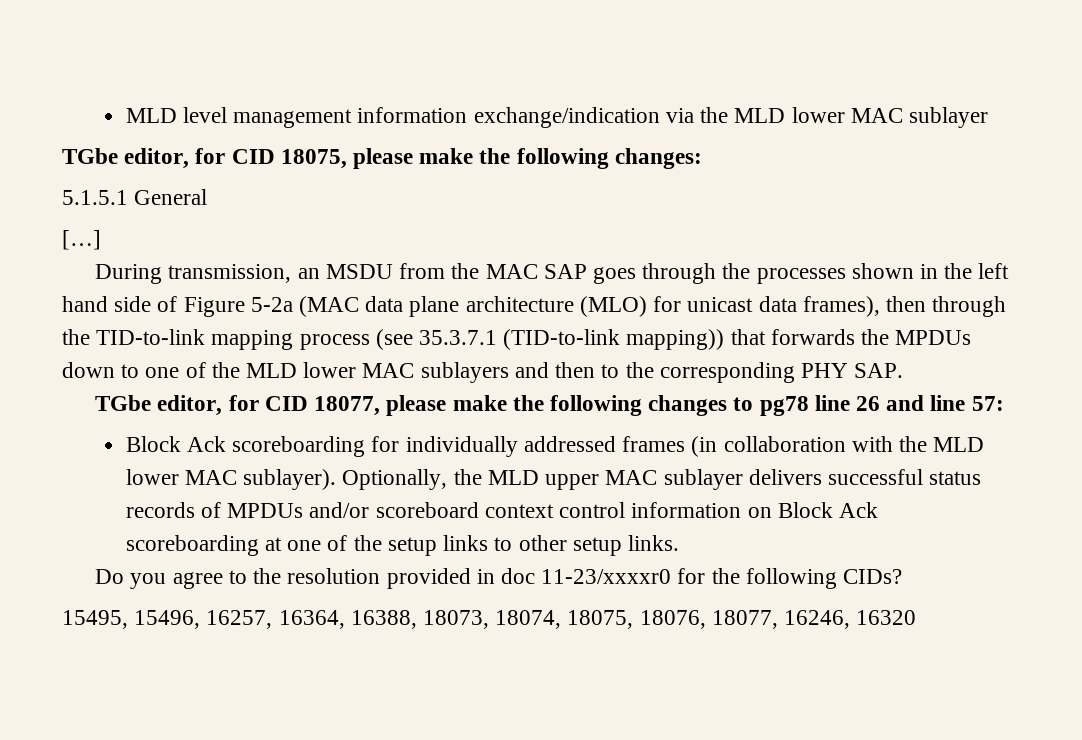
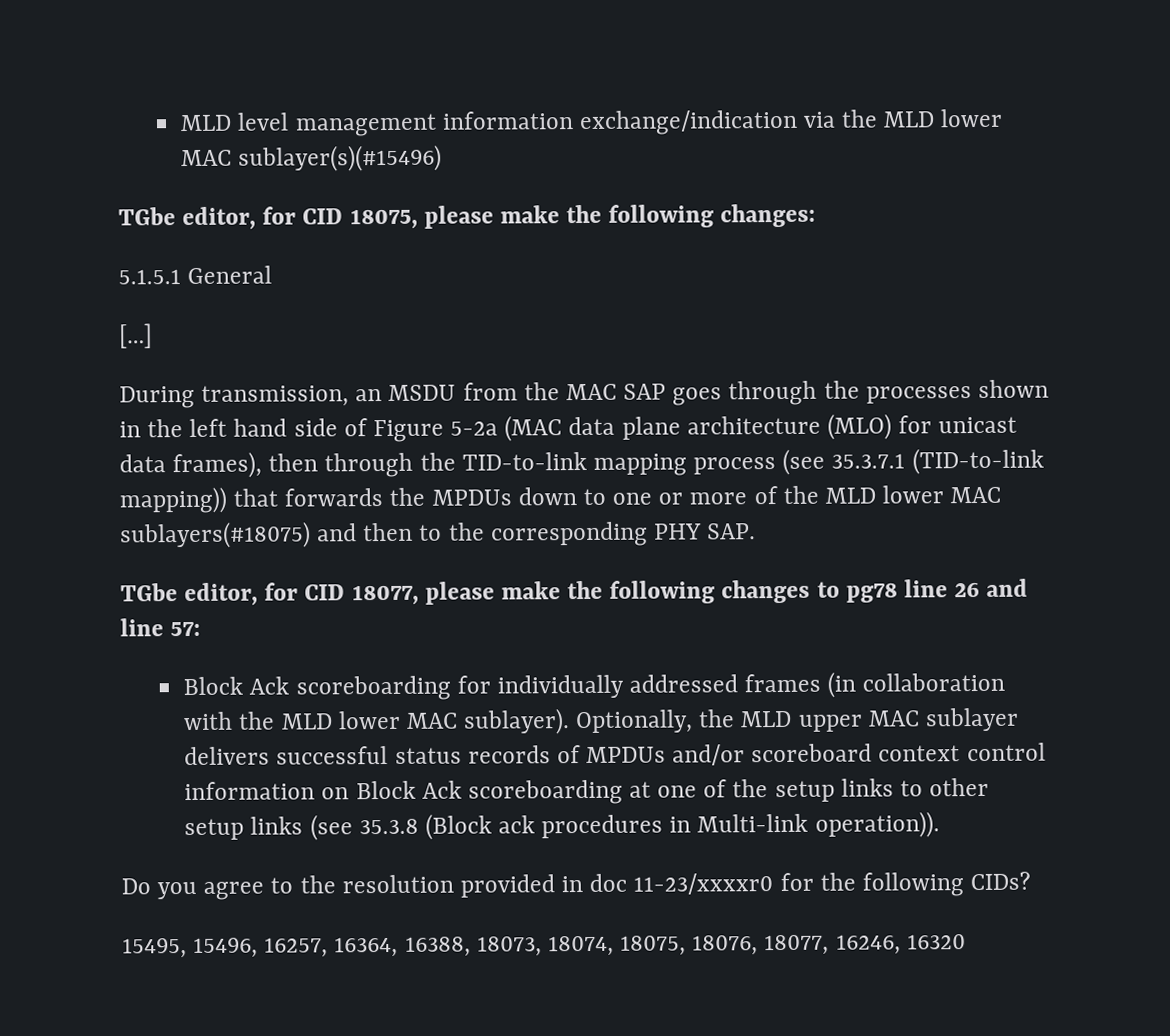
- MLD level management information exchange/indication via the MLD lower MAC sublayer
+ MLD level management information exchange/indication via the MLD lower MAC sublayer(s)(#15496)
- During transmission, an MSDU from the MAC SAP goes through the processes shown in the left hand side of Figure 5-2a (MAC data plane architecture (MLO) for unicast data frames), then through the TID-to-link mapping process (see 35.3.7.1 (TID-to-link mapping)) that forwards the MPDUs down to one of the MLD lower MAC sublayers and then to the corresponding PHY SAP.
+ During transmission, an MSDU from the MAC SAP goes through the processes shown in the left hand side of Figure 5-2a (MAC data plane architecture (MLO) for unicast data frames), then through the TID-to-link mapping process (see 35.3.7.1 (TID-to-link mapping)) that forwards the MPDUs down to one or more of the MLD lower MAC sublayers(#18075) and then to the corresponding PHY SAP.
- Optionally, the MLD upper MAC sublayer delivers successful status records of MPDUs and/or scoreboard context control information on Block Ack scoreboarding at one of the setup links to other setup links.
+ Optionally, the MLD upper MAC sublayer delivers successful status records of MPDUs and/or scoreboard context control information on Block Ack scoreboarding at one of the setup links to other setup links (see 35.3.8 (Block ack procedures in Multi-link operation)).

